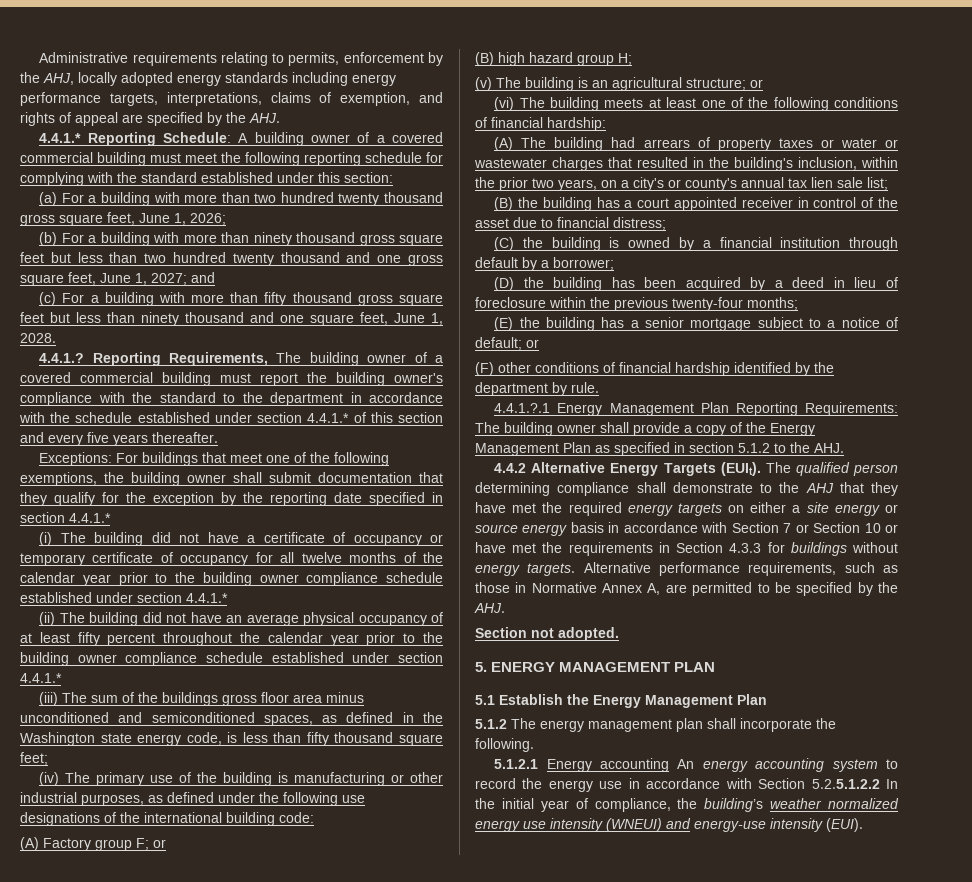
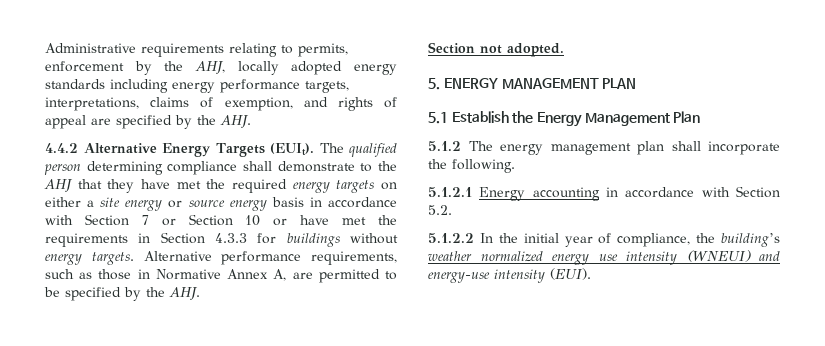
- 4.4.1.* Reporting Schedule: A building owner of a covered commercial building must meet the following reporting schedule for complying with the standard established under this section:
- (a) For a building with more than two hundred twenty thousand gross square feet, June 1, 2026;
- (b) For a building with more than ninety thousand gross square feet but less than two hundred twenty thousand and one gross square feet, June 1, 2027; and
- (c) For a building with more than fifty thousand gross square feet but less than ninety thousand and one square feet, June 1, 2028.
- 4.4.1.? Reporting Requirements, The building owner of a covered commercial building must report the building owner's compliance with the standard to the department in accordance with the schedule established under section 4.4.1.* of this section and every five years thereafter.
- Exceptions: For buildings that meet one of the following exemptions, the building owner shall submit documentation that they qualify for the exception by the reporting date specified in section 4.4.1.*
- (i) The building did not have a certificate of occupancy or temporary certificate of occupancy for all twelve months of the calendar year prior to the building owner compliance schedule established under section 4.4.1.*
- (ii) The building did not have an average physical occupancy of at least fifty percent throughout the calendar year prior to the building owner compliance schedule established under section 4.4.1.*
- (iii) The sum of the buildings gross floor area minus unconditioned and semiconditioned spaces, as defined in the Washington state energy code, is less than fifty thousand square feet;
- (iv) The primary use of the building is manufacturing or other industrial purposes, as defined under the following use designations of the international building code:
- (A) Factory group F; or
- (B) high hazard group H;
- (v) The building is an agricultural structure; or
- (vi) The building meets at least one of the following conditions of financial hardship:
- (A) The building had arrears of property taxes or water or wastewater charges that resulted in the building's inclusion, within the prior two years, on a city's or county's annual tax lien sale list;
- (B) the building has a court appointed receiver in control of the asset due to financial distress;
- (C) the building is owned by a financial institution through default by a borrower;
- (D) the building has been acquired by a deed in lieu of foreclosure within the previous twenty-four months;
- (E) the building has a senior mortgage subject to a notice of default; or
- (F) other conditions of financial hardship identified by the department by rule.
- 4.4.1.?.1 Energy Management Plan Reporting Requirements: The building owner shall provide a copy of the Energy Management Plan as specified in section 5.1.2 to the AHJ.
- 5.1.2.1 Energy accounting An energy accounting system to record the energy use in accordance with Section 5.2.5.1.2.2 In the initial year of compliance, the building’s weather normalized energy use intensity (WNEUI) and energy-use intensity (EUI).
+ 5.1.2.1 Energy accounting in accordance with Section 5.2.
+ 5.1.2.2 In the initial year of compliance, the building’s weather normalized energy use intensity (WNEUI) and energy-use intensity (EUI).

